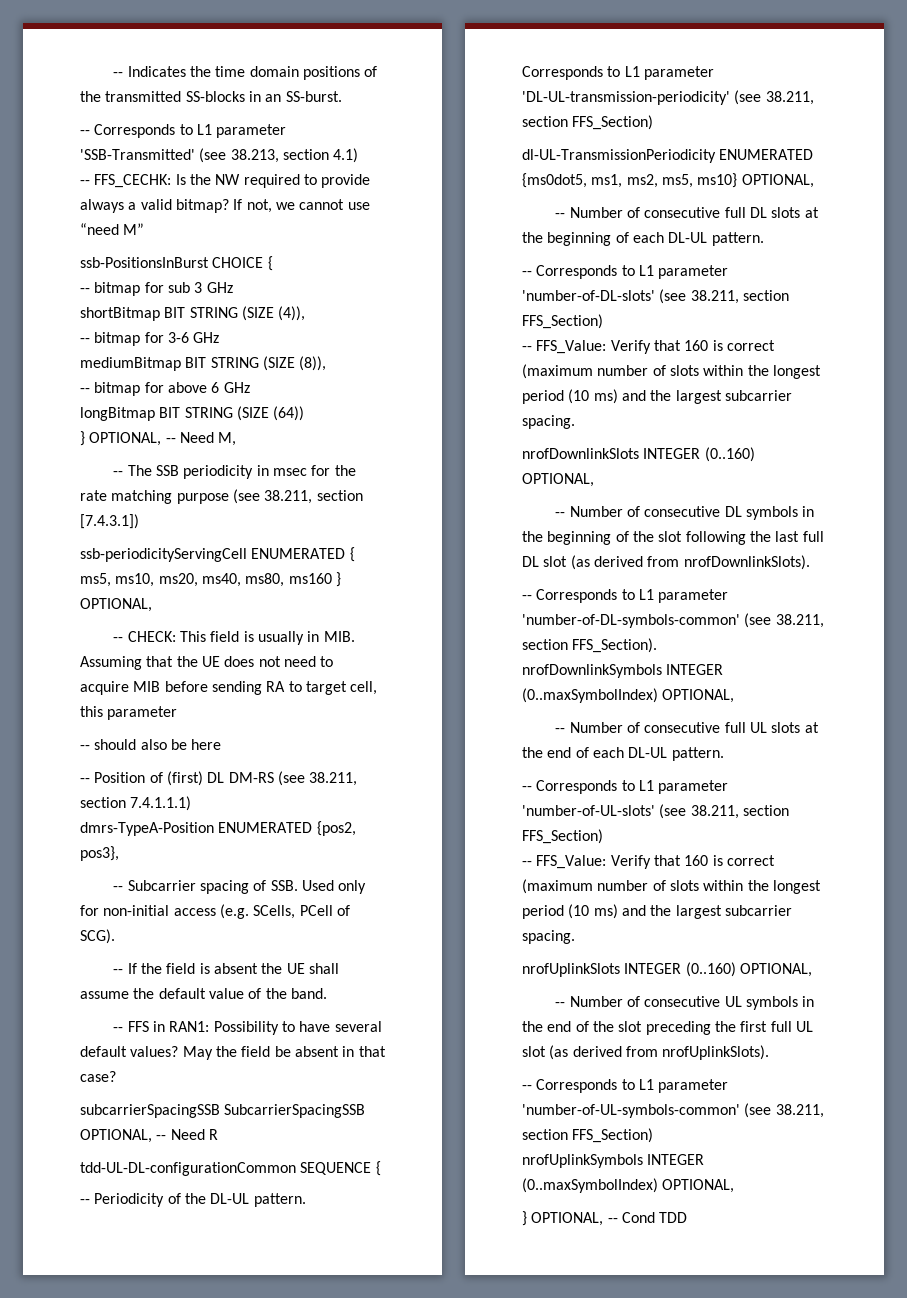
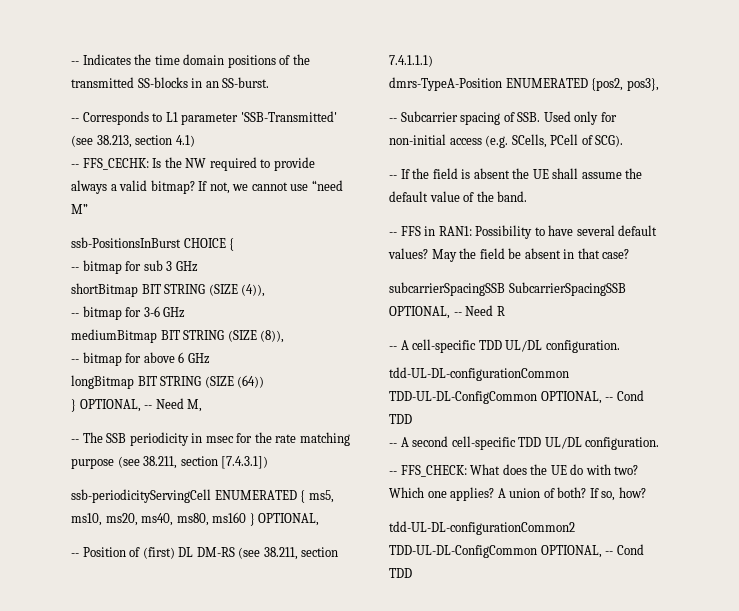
- -- CHECK: This field is usually in MIB. Assuming that the UE does not need to acquire MIB before sending RA to target cell, this parameter
- -- should also be here
- tdd-UL-DL-configurationCommon SEQUENCE {
- -- Periodicity of the DL-UL pattern. Corresponds to L1 parameter 'DL-UL-transmission-periodicity' (see 38.211, section FFS_Section)
- dl-UL-TransmissionPeriodicity ENUMERATED {ms0dot5, ms1, ms2, ms5, ms10} OPTIONAL,
- -- Number of consecutive full DL slots at the beginning of each DL-UL pattern.
- -- Corresponds to L1 parameter 'number-of-DL-slots' (see 38.211, section FFS_Section)
- -- FFS_Value: Verify that 160 is correct (maximum number of slots within the longest period (10 ms) and the largest subcarrier spacing.
- nrofDownlinkSlots INTEGER (0..160) OPTIONAL,
- -- Number of consecutive DL symbols in the beginning of the slot following the last full DL slot (as derived from nrofDownlinkSlots).
- -- Corresponds to L1 parameter 'number-of-DL-symbols-common' (see 38.211, section FFS_Section).
- nrofDownlinkSymbols INTEGER (0..maxSymbolIndex) OPTIONAL,
- -- Number of consecutive full UL slots at the end of each DL-UL pattern.
- -- Corresponds to L1 parameter 'number-of-UL-slots' (see 38.211, section FFS_Section)
- -- FFS_Value: Verify that 160 is correct (maximum number of slots within the longest period (10 ms) and the largest subcarrier spacing.
- nrofUplinkSlots INTEGER (0..160) OPTIONAL,
- -- Number of consecutive UL symbols in the end of the slot preceding the first full UL slot (as derived from nrofUplinkSlots).
- -- Corresponds to L1 parameter 'number-of-UL-symbols-common' (see 38.211, section FFS_Section)
- nrofUplinkSymbols INTEGER (0..maxSymbolIndex) OPTIONAL,
- } OPTIONAL, -- Cond TDD
+ -- A cell-specific TDD UL/DL configuration.
+ tdd-UL-DL-configurationCommon TDD-UL-DL-ConfigCommon OPTIONAL, -- Cond TDD
+ -- A second cell-specific TDD UL/DL configuration.
+ -- FFS_CHECK: What does the UE do with two? Which one applies? A union of both? If so, how?
+ tdd-UL-DL-configurationCommon2 TDD-UL-DL-ConfigCommon OPTIONAL, -- Cond TDD

